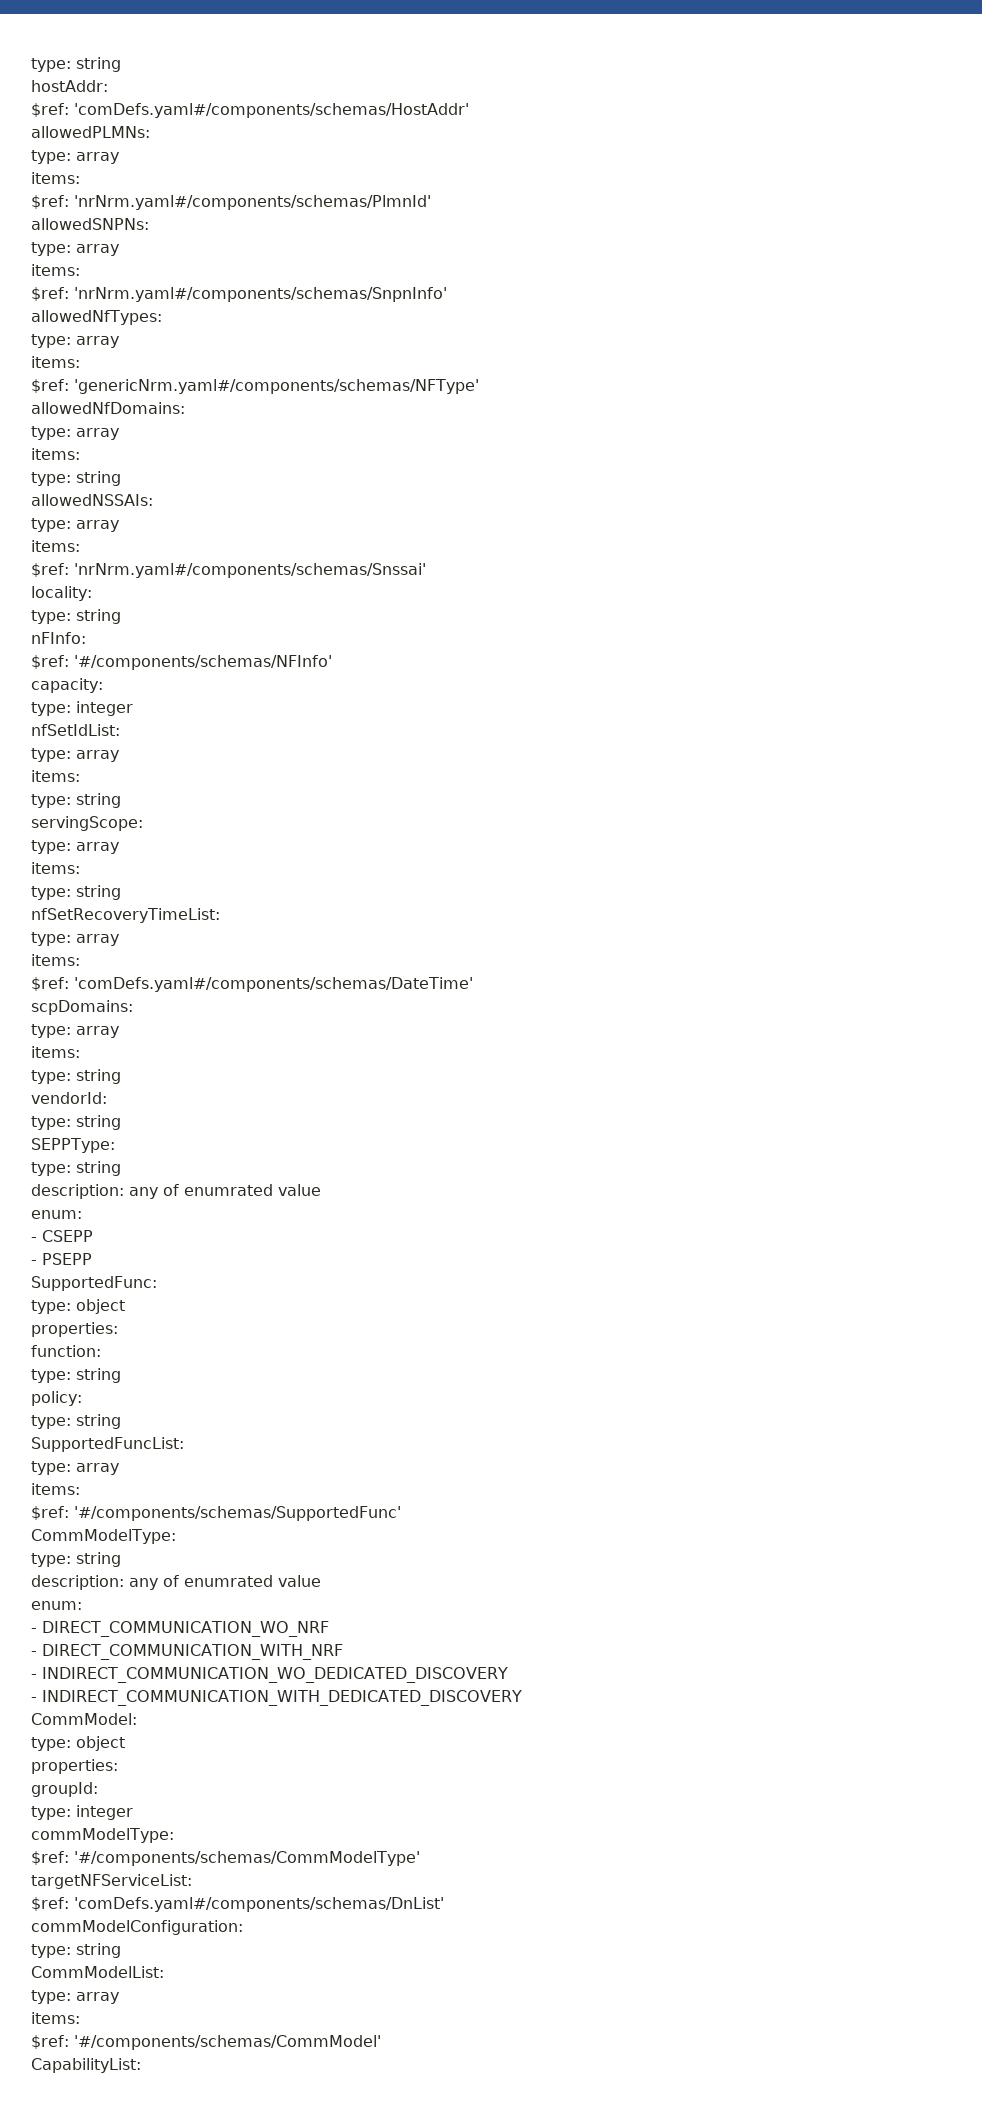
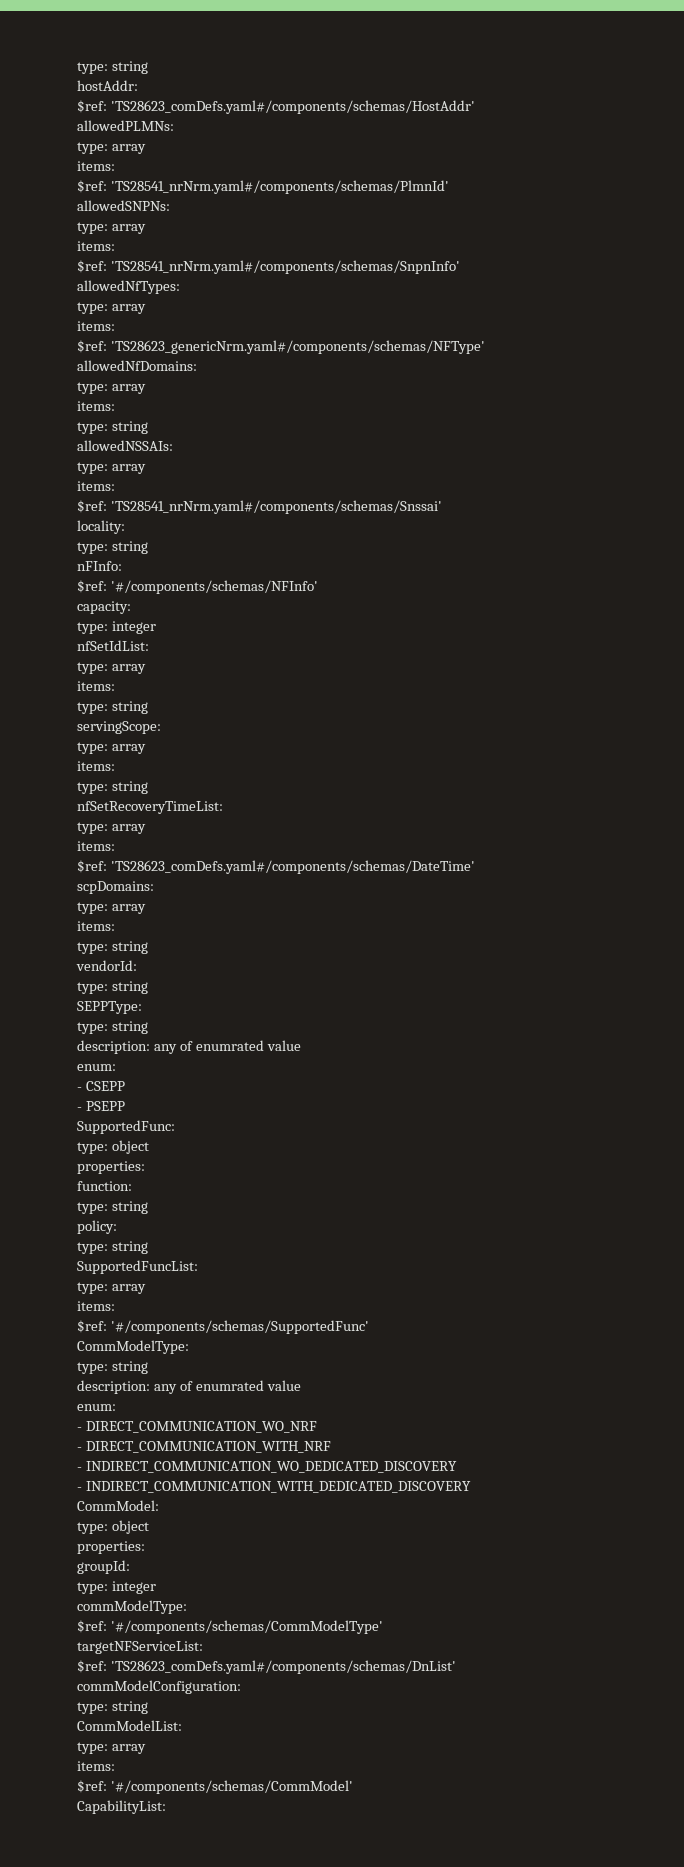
- $ref: 'comDefs.yaml#/components/schemas/HostAddr'
+ $ref: 'TS28623_comDefs.yaml#/components/schemas/HostAddr'
- $ref: 'nrNrm.yaml#/components/schemas/PlmnId'
+ $ref: 'TS28541_nrNrm.yaml#/components/schemas/PlmnId'
- $ref: 'nrNrm.yaml#/components/schemas/SnpnInfo'
+ $ref: 'TS28541_nrNrm.yaml#/components/schemas/SnpnInfo'
- $ref: 'genericNrm.yaml#/components/schemas/NFType'
+ $ref: 'TS28623_genericNrm.yaml#/components/schemas/NFType'
- $ref: 'nrNrm.yaml#/components/schemas/Snssai'
+ $ref: 'TS28541_nrNrm.yaml#/components/schemas/Snssai'
- $ref: 'comDefs.yaml#/components/schemas/DateTime'
+ $ref: 'TS28623_comDefs.yaml#/components/schemas/DateTime'
- $ref: 'comDefs.yaml#/components/schemas/DnList'
+ $ref: 'TS28623_comDefs.yaml#/components/schemas/DnList'

